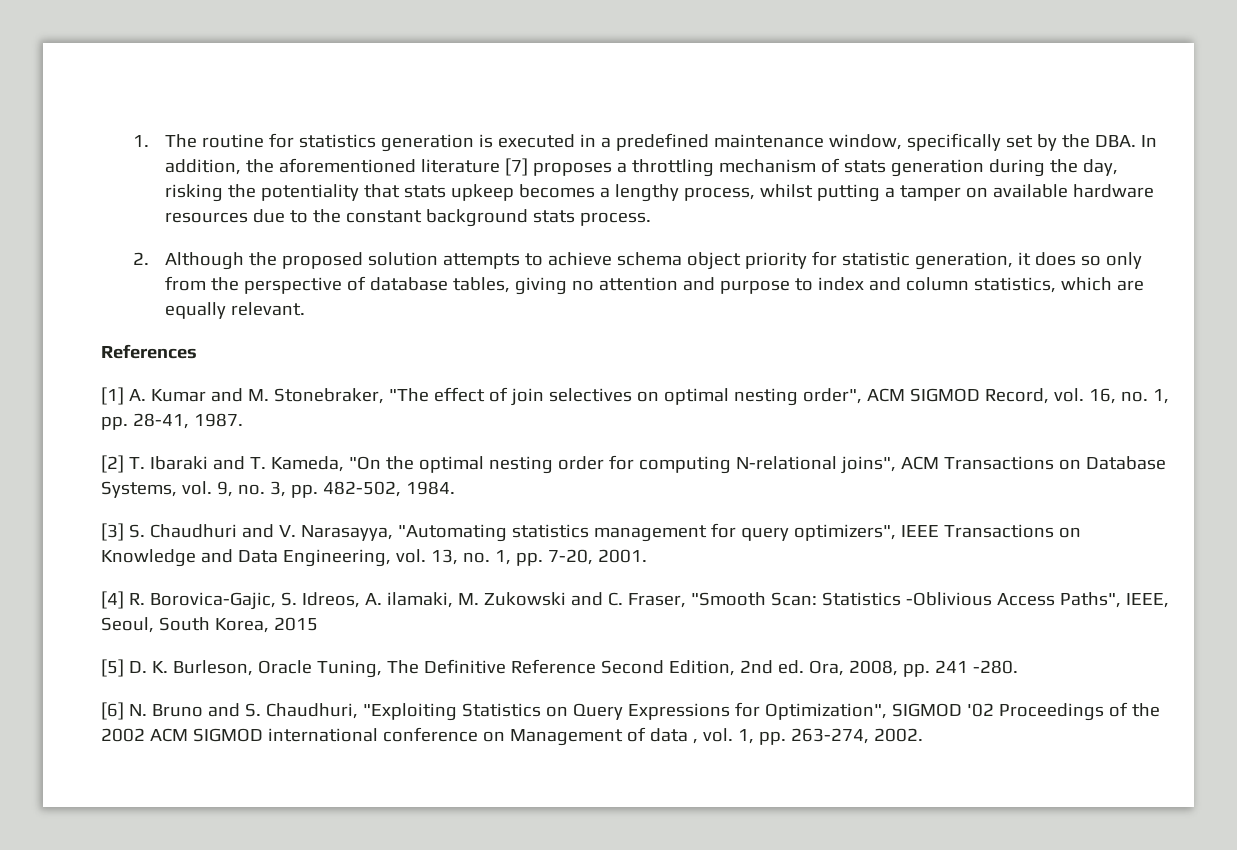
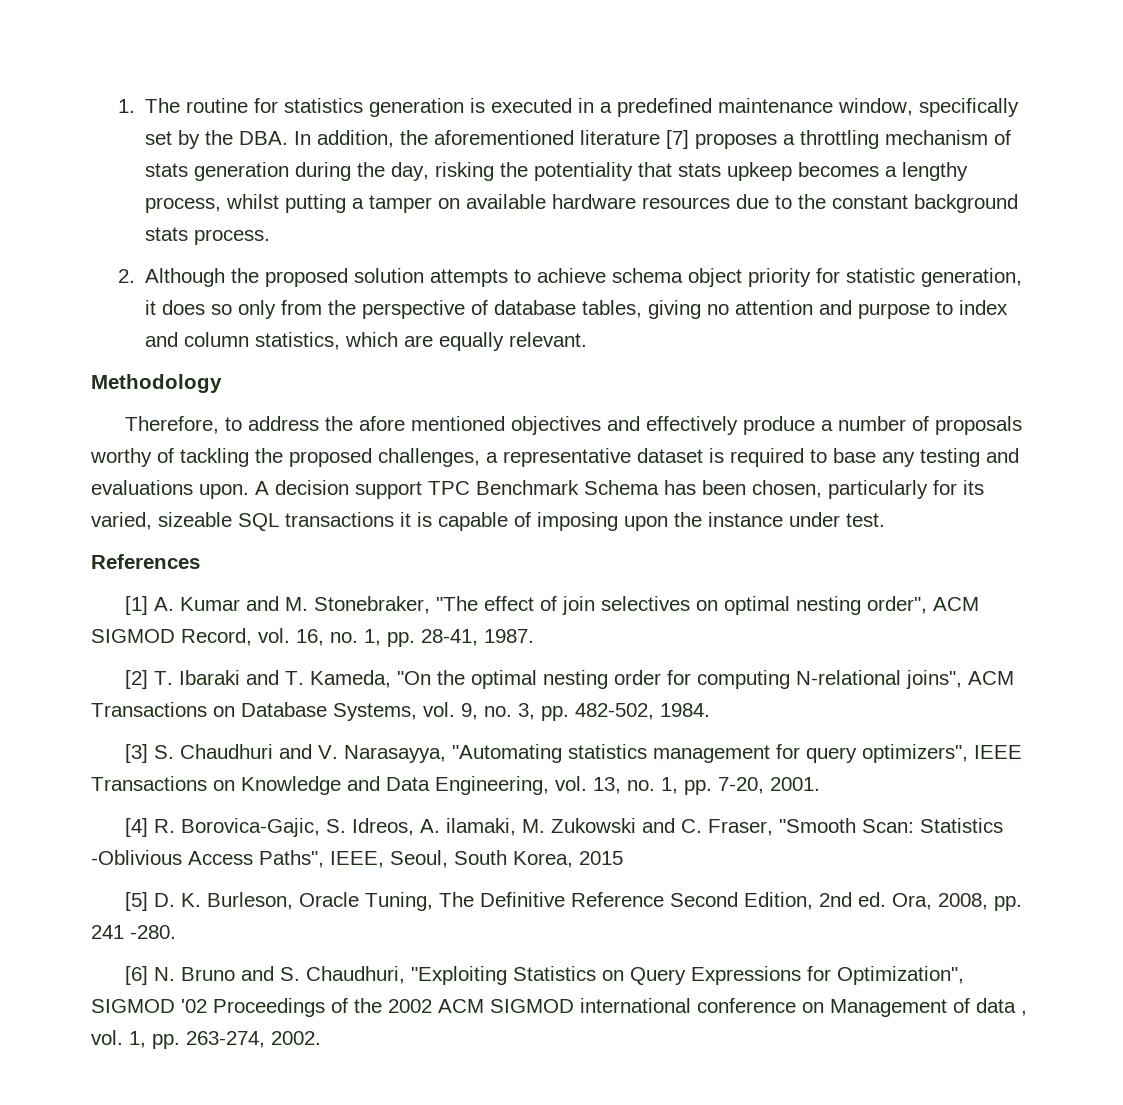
+ Methodology
+ Therefore, to address the afore mentioned objectives and effectively produce a number of proposals worthy of tackling the proposed challenges, a representative dataset is required to base any testing and evaluations upon. A decision support TPC Benchmark Schema has been chosen, particularly for its varied, sizeable SQL transactions it is capable of imposing upon the instance under test.

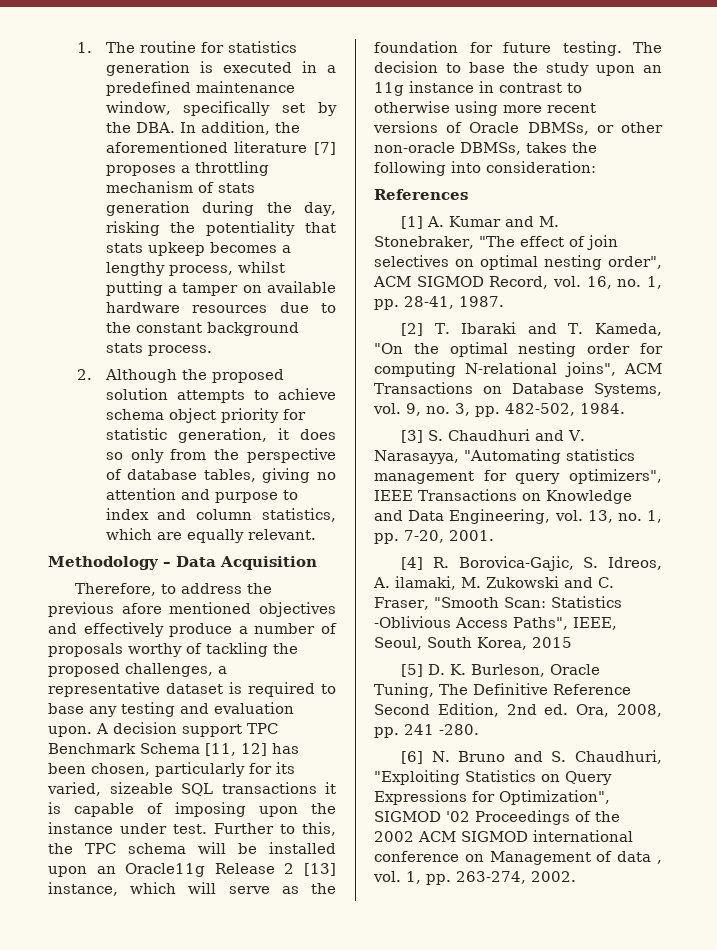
- Methodology
+ Methodology – Data Acquisition
- Therefore, to address the afore mentioned objectives and effectively produce a number of proposals worthy of tackling the proposed challenges, a representative dataset is required to base any testing and evaluations upon.
+ Therefore, to address the previous afore mentioned objectives and effectively produce a number of proposals worthy of tackling the proposed challenges, a representative dataset is required to base any testing and evaluation upon.
- A decision support TPC Benchmark Schema has been chosen, particularly for its varied, sizeable SQL transactions it is capable of imposing upon the instance under test.
+ A decision support TPC Benchmark Schema [11, 12] has been chosen, particularly for its varied, sizeable SQL transactions it is capable of imposing upon the instance under test. Further to this, the TPC schema will be installed upon an Oracle11g Release 2 [13] instance, which will serve as the foundation for future testing. The decision to base the study upon an 11g instance in contrast to otherwise using more recent versions of Oracle DBMSs, or other non-oracle DBMSs, takes the following into consideration:

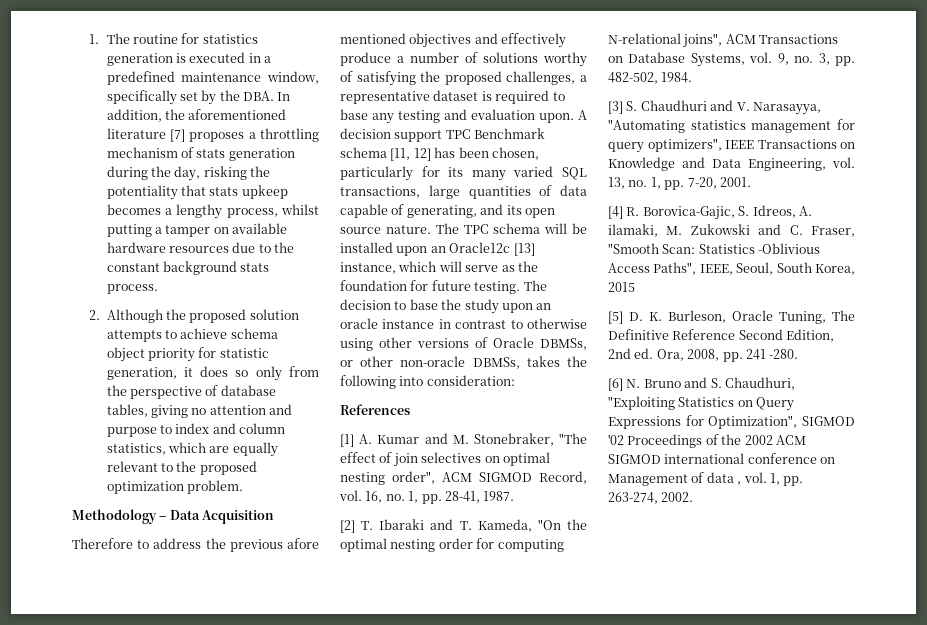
- 2. Although the proposed solution attempts to achieve schema object priority for statistic generation, it does so only from the perspective of database tables, giving no attention and purpose to index and column statistics, which are equally relevant.
+ 2. Although the proposed solution attempts to achieve schema object priority for statistic generation, it does so only from the perspective of database tables, giving no attention and purpose to index and column statistics, which are equally relevant to the proposed optimization problem.
- Therefore, to address the previous afore mentioned objectives and effectively produce a number of proposals worthy of tackling the proposed challenges, a representative dataset is required to base any testing and evaluation upon.
+ Therefore to address the previous afore mentioned objectives and effectively produce a number of solutions worthy of satisfying the proposed challenges, a representative dataset is required to base any testing and evaluation upon.
- A decision support TPC Benchmark Schema [11, 12] has been chosen, particularly for its varied, sizeable SQL transactions it is capable of imposing upon the instance under test. Further to this, the TPC schema will be installed upon an Oracle11g Release 2 [13] instance, which will serve as the foundation for future testing.
+ A decision support TPC Benchmark schema [11, 12] has been chosen, particularly for its many varied SQL transactions, large quantities of data capable of generating, and its open source nature. The TPC schema will be installed upon an Oracle12c [13] instance, which will serve as the foundation for future testing.
- The decision to base the study upon an 11g instance in contrast to otherwise using more recent versions of Oracle DBMSs, or other non-oracle DBMSs, takes the following into consideration:
+ The decision to base the study upon an oracle instance in contrast to otherwise using other versions of Oracle DBMSs, or other non-oracle DBMSs, takes the following into consideration:

